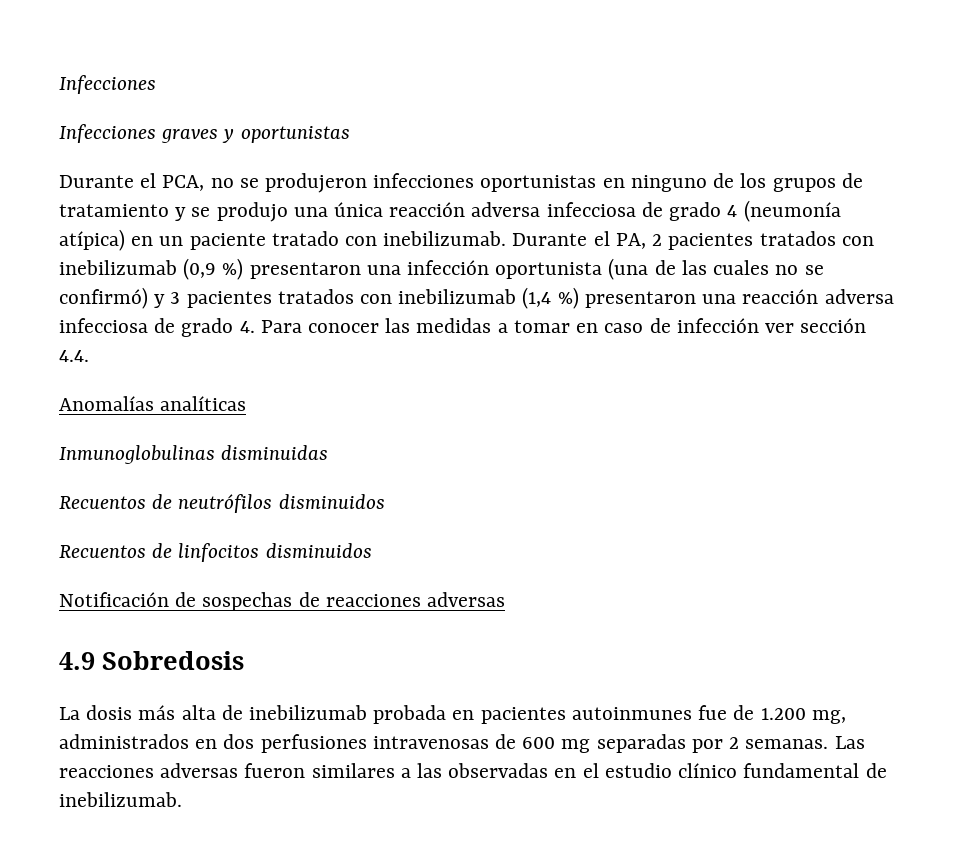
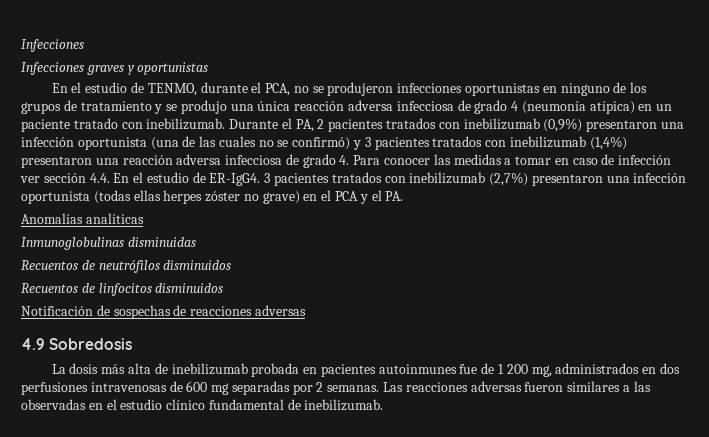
- Durante el PCA, no se produjeron infecciones oportunistas en ninguno de los grupos de tratamiento y se produjo una única reacción adversa infecciosa de grado 4 (neumonía atípica) en un paciente tratado con inebilizumab.
+ En el estudio de TENMO, durante el PCA, no se produjeron infecciones oportunistas en ninguno de los grupos de tratamiento y se produjo una única reacción adversa infecciosa de grado 4 (neumonía atípica) en un paciente tratado con inebilizumab.
- Durante el PA, 2 pacientes tratados con inebilizumab (0,9 %) presentaron una infección oportunista (una de las cuales no se confirmó) y 3 pacientes tratados con inebilizumab (1,4 %) presentaron una reacción adversa infecciosa de grado 4. Para conocer las medidas a tomar en caso de infección ver sección 4.4.
+ Durante el PA, 2 pacientes tratados con inebilizumab (0,9%) presentaron una infección oportunista (una de las cuales no se confirmó) y 3 pacientes tratados con inebilizumab (1,4%) presentaron una reacción adversa infecciosa de grado 4. Para conocer las medidas a tomar en caso de infección ver sección 4.4. En el estudio de ER-IgG4. 3 pacientes tratados con inebilizumab (2,7%) presentaron una infección oportunista (todas ellas herpes zóster no grave) en el PCA y el PA.
- La dosis más alta de inebilizumab probada en pacientes autoinmunes fue de 1.200 mg, administrados en dos perfusiones intravenosas de 600 mg separadas por 2 semanas.
+ La dosis más alta de inebilizumab probada en pacientes autoinmunes fue de 1 200 mg, administrados en dos perfusiones intravenosas de 600 mg separadas por 2 semanas.

